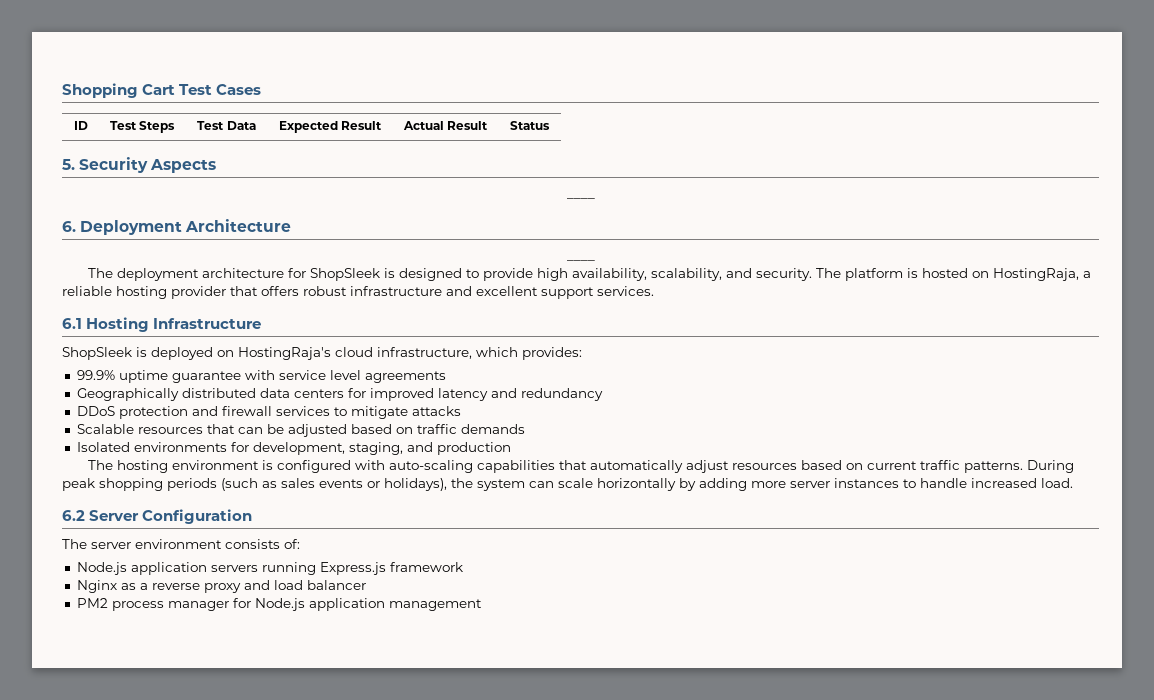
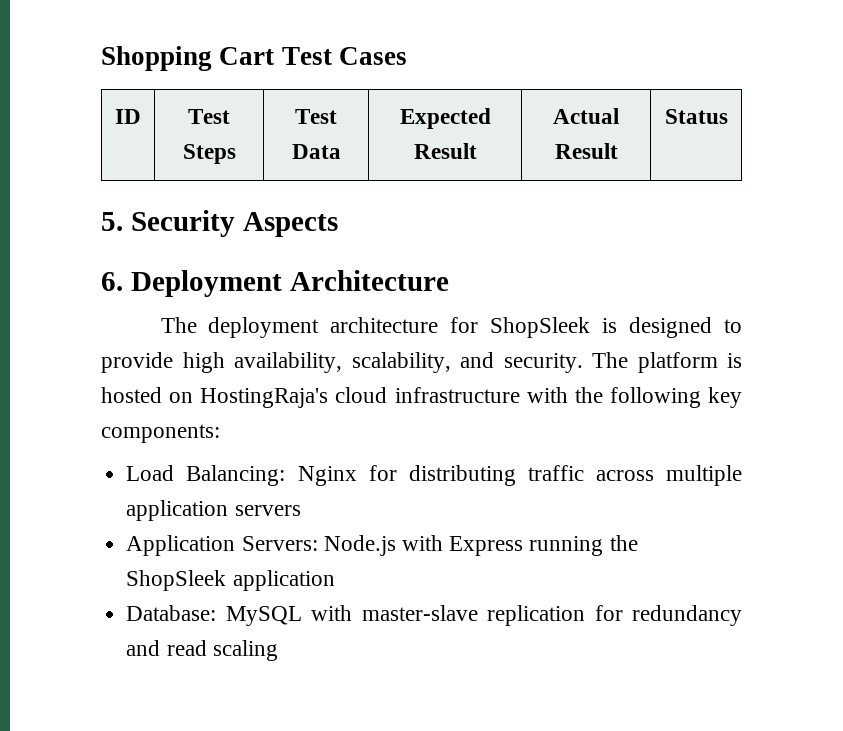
  5. Security Aspects
- ____
  6. Deployment Architecture
- ____
- The platform is hosted on HostingRaja, a reliable hosting provider that offers robust infrastructure and excellent support services.
- 6.1 Hosting Infrastructure
- ShopSleek is deployed on HostingRaja's cloud infrastructure, which provides:
- 99.9% uptime guarantee with service level agreements
- Geographically distributed data centers for improved latency and redundancy
- DDoS protection and firewall services to mitigate attacks
- Scalable resources that can be adjusted based on traffic demands
- Isolated environments for development, staging, and production
- The hosting environment is configured with auto-scaling capabilities that automatically adjust resources based on current traffic patterns. During peak shopping periods (such as sales events or holidays), the system can scale horizontally by adding more server instances to handle increased load.
- 6.2 Server Configuration
- The server environment consists of:
- Node.js application servers running Express.js framework
- Nginx as a reverse proxy and load balancer
- PM2 process manager for Node.js application management
+ The platform is hosted on HostingRaja's cloud infrastructure with the following key components:
+ Load Balancing: Nginx for distributing traffic across multiple application servers
+ Application Servers: Node.js with Express running the ShopSleek application
+ Database: MySQL with master-slave replication for redundancy and read scaling

